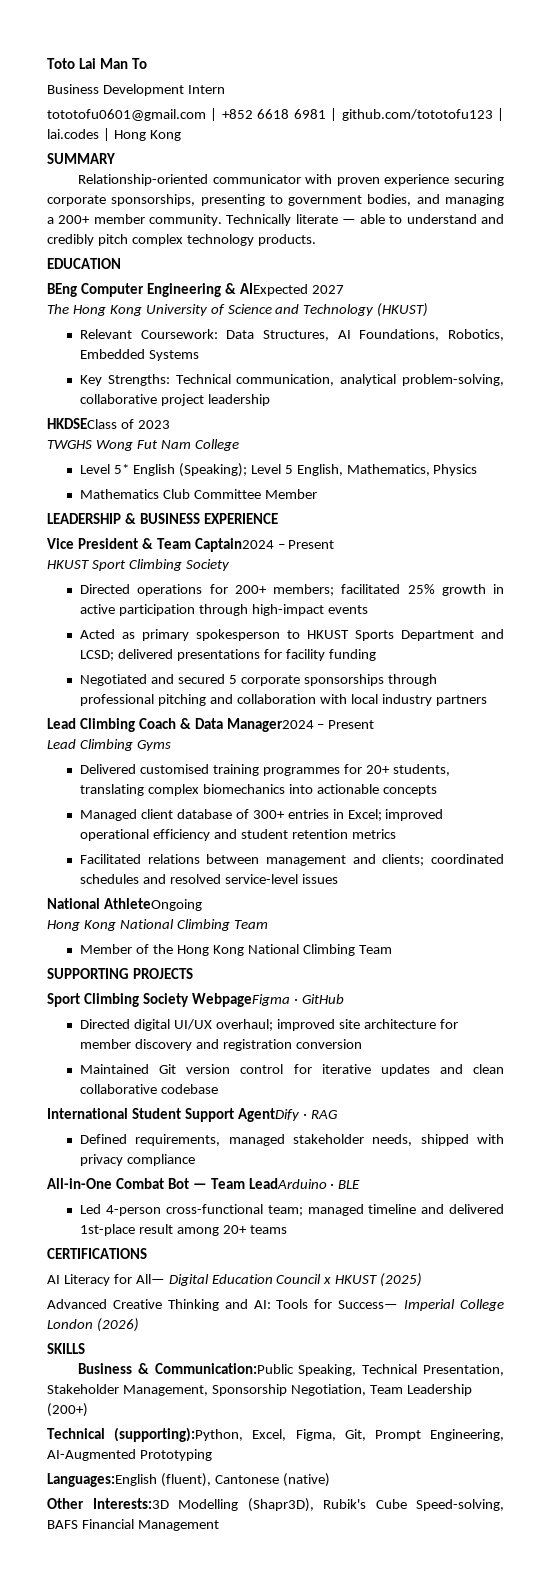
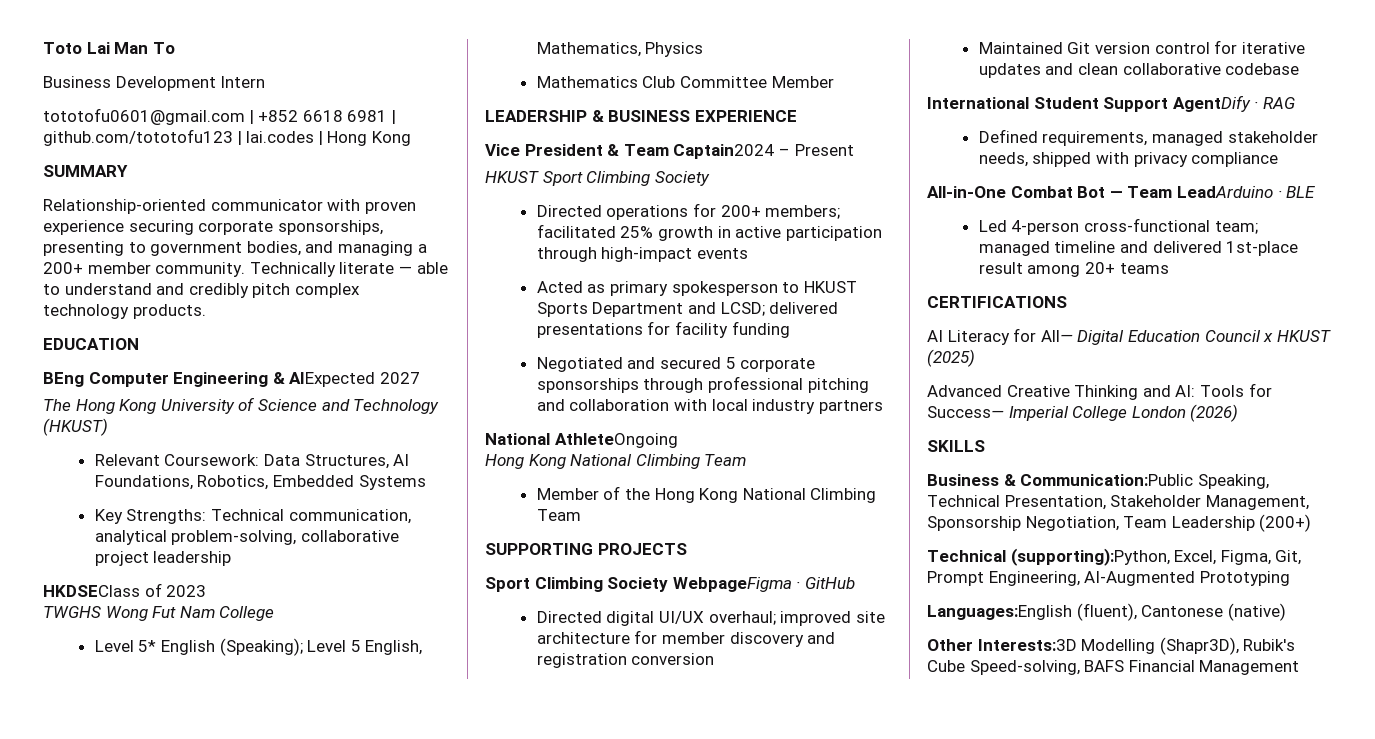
- Lead Climbing Coach & Data Manager2024 – Present
- Lead Climbing Gyms
- Delivered customised training programmes for 20+ students, translating complex biomechanics into actionable concepts
- Managed client database of 300+ entries in Excel; improved operational efficiency and student retention metrics
- Facilitated relations between management and clients; coordinated schedules and resolved service-level issues

